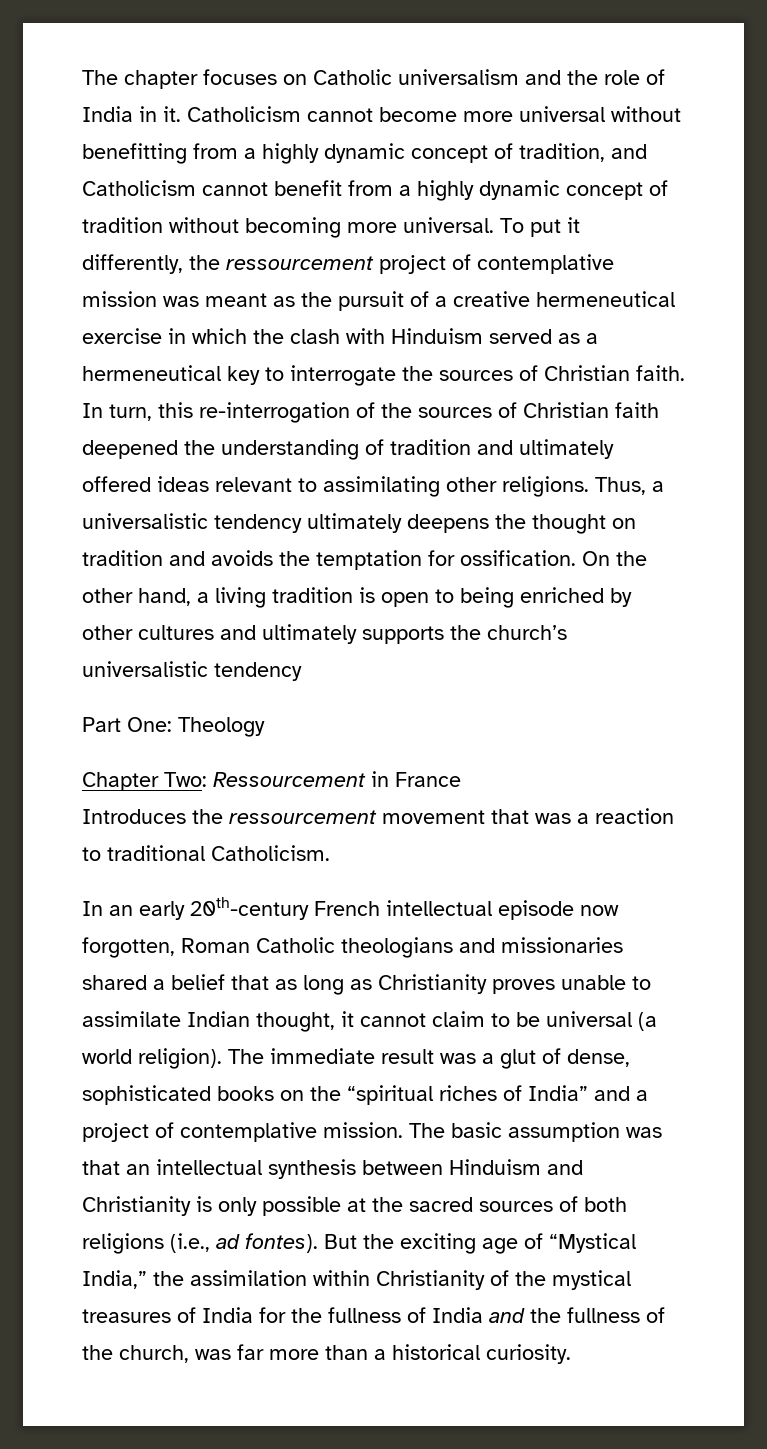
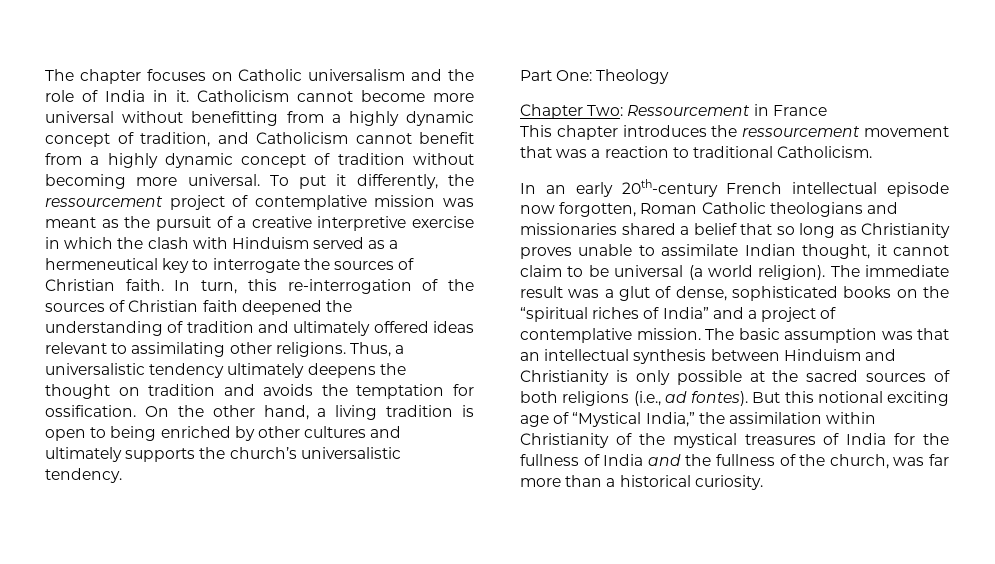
- To put it differently, the ressourcement project of contemplative mission was meant as the pursuit of a creative hermeneutical exercise in which the clash with Hinduism served as a hermeneutical key to interrogate the sources of Christian faith.
+ To put it differently, the ressourcement project of contemplative mission was meant as the pursuit of a creative interpretive exercise in which the clash with Hinduism served as a hermeneutical key to interrogate the sources of Christian faith.
- On the other hand, a living tradition is open to being enriched by other cultures and ultimately supports the church’s universalistic tendency
+ On the other hand, a living tradition is open to being enriched by other cultures and ultimately supports the church’s universalistic tendency.
- Introduces the ressourcement movement that was a reaction to traditional Catholicism.
+ This chapter introduces the ressourcement movement that was a reaction to traditional Catholicism.
- In an early 20th-century French intellectual episode now forgotten, Roman Catholic theologians and missionaries shared a belief that as long as Christianity proves unable to assimilate Indian thought, it cannot claim to be universal (a world religion).
+ In an early 20th-century French intellectual episode now forgotten, Roman Catholic theologians and missionaries shared a belief that so long as Christianity proves unable to assimilate Indian thought, it cannot claim to be universal (a world religion).
- But the exciting age of “Mystical India,” the assimilation within Christianity of the mystical treasures of India for the fullness of India and the fullness of the church, was far more than a historical curiosity.
+ But this notional exciting age of “Mystical India,” the assimilation within Christianity of the mystical treasures of India for the fullness of India and the fullness of the church, was far more than a historical curiosity.

